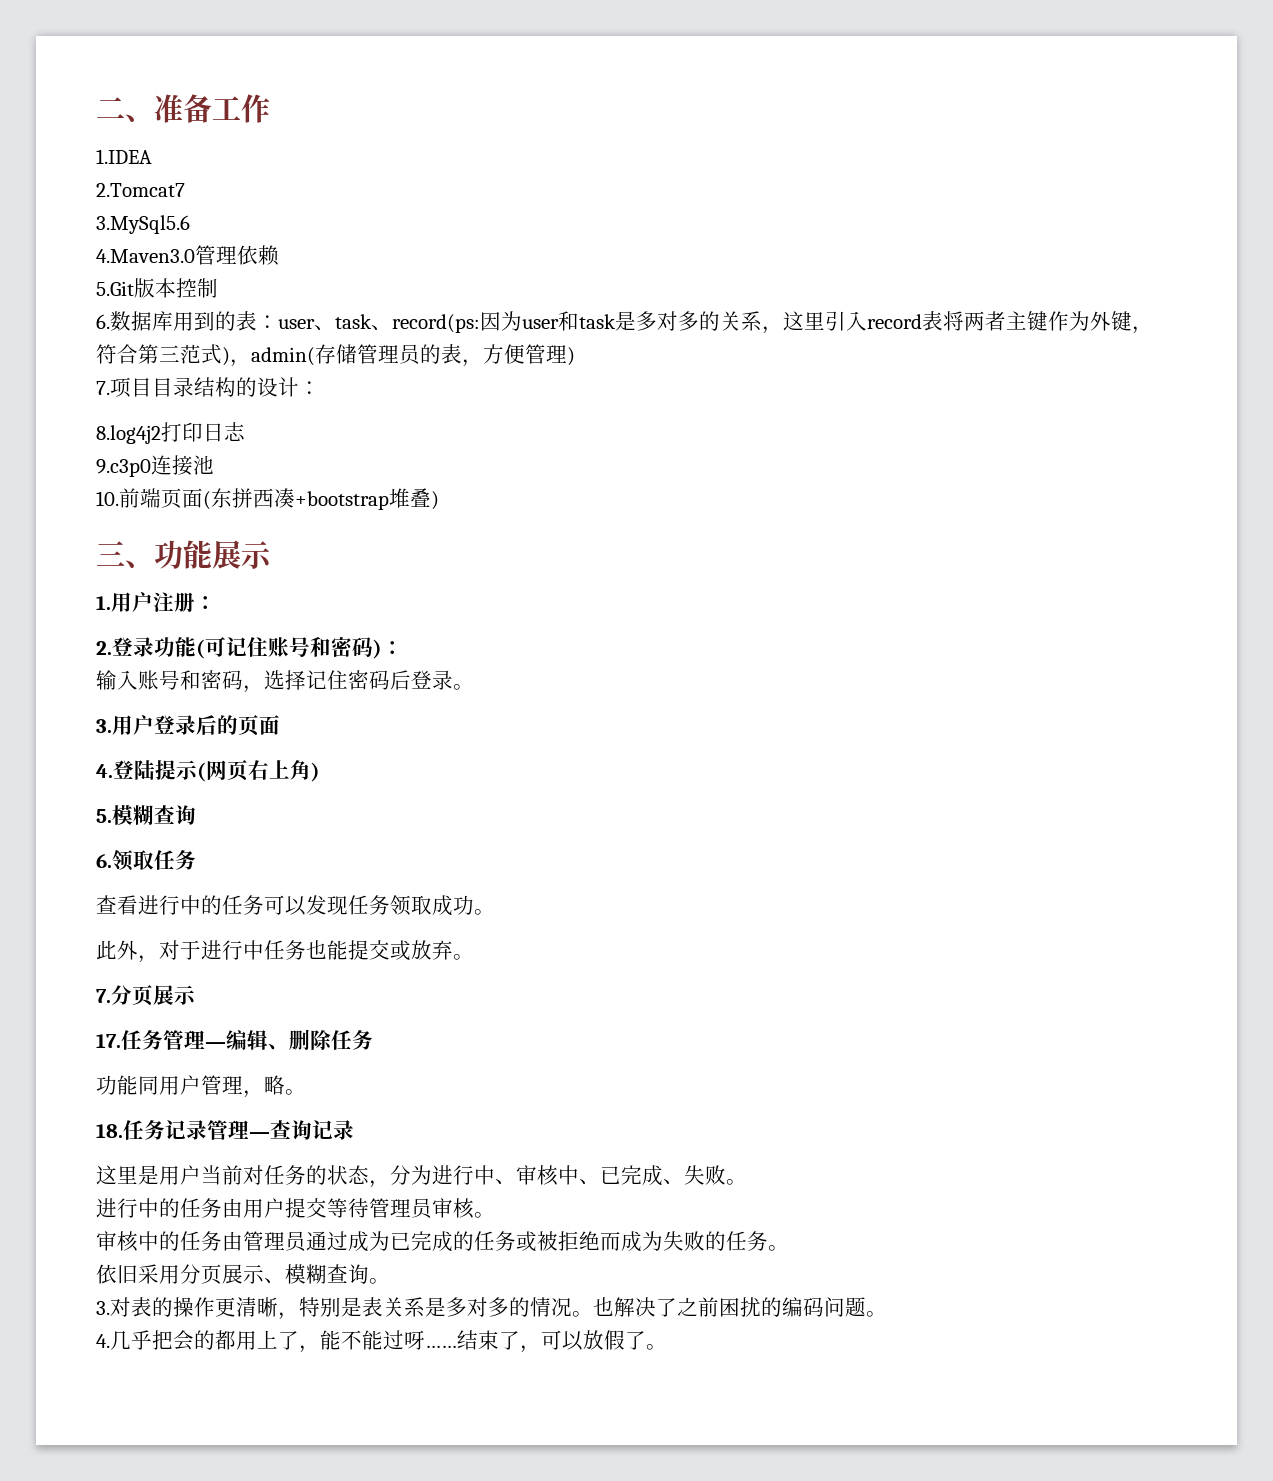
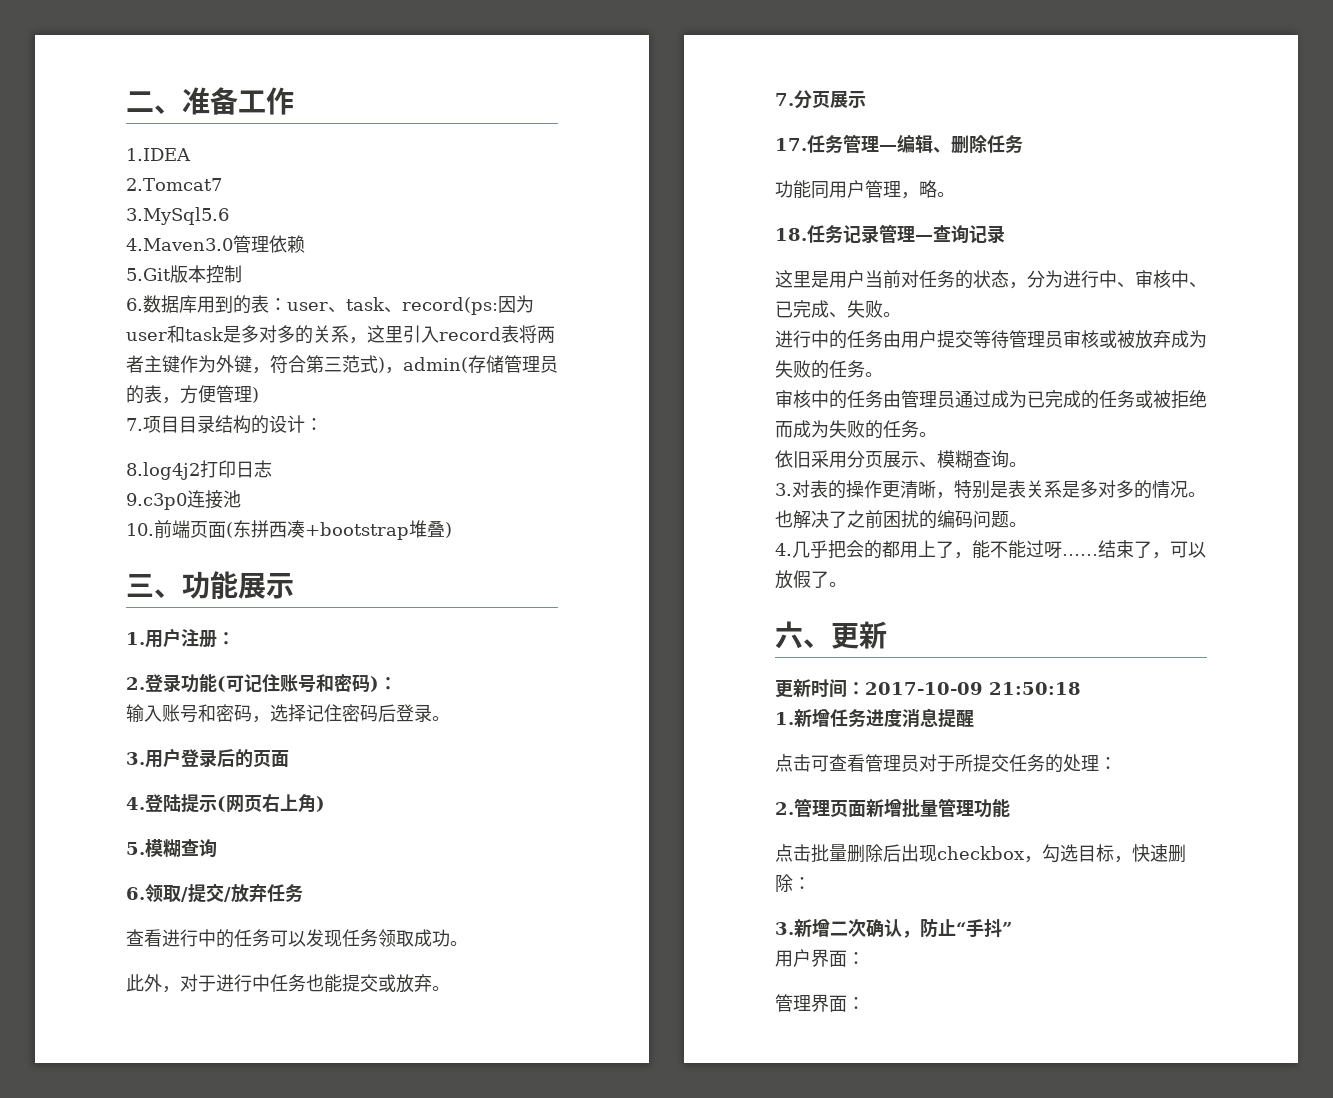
- 6.领取任务
+ 6.领取/提交/放弃任务
- 进行中的任务由用户提交等待管理员审核。
+ 进行中的任务由用户提交等待管理员审核或被放弃成为失败的任务。
+ 六、更新
+ 更新时间：2017-10-09 21:50:18
+ 1.新增任务进度消息提醒
+ 点击可查看管理员对于所提交任务的处理：
+ 2.管理页面新增批量管理功能
+ 点击批量删除后出现checkbox，勾选目标，快速删除：
+ 3.新增二次确认，防止“手抖”
+ 用户界面：
+ 管理界面：

